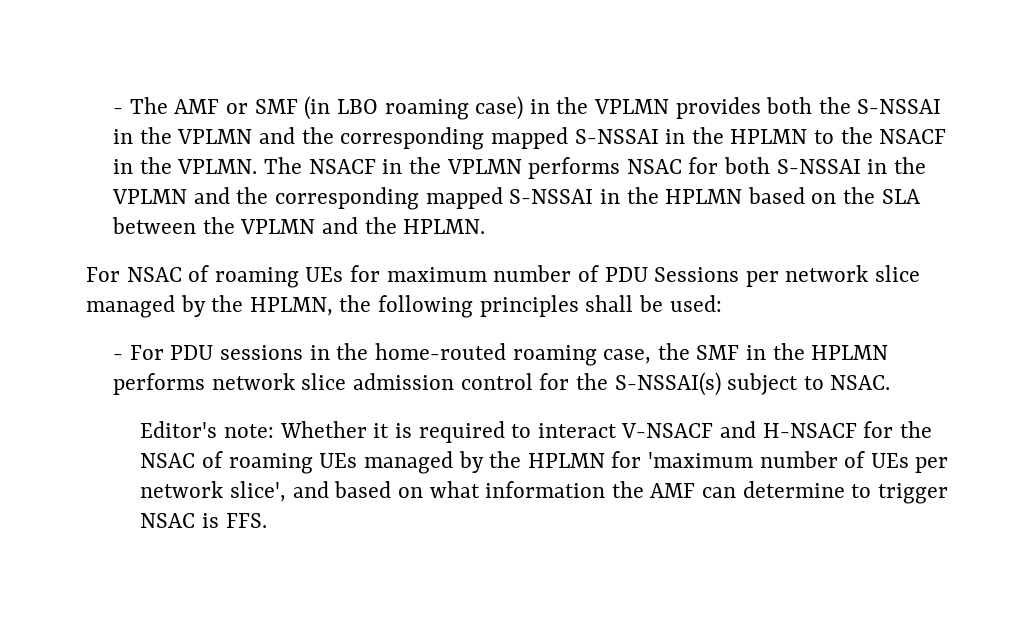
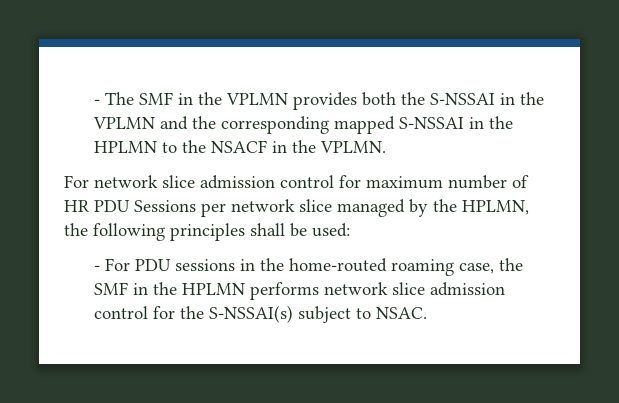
- ‐ The AMF or SMF (in LBO roaming case) in the VPLMN provides both the S-NSSAI in the VPLMN and the corresponding mapped S-NSSAI in the HPLMN to the NSACF in the VPLMN. The NSACF in the VPLMN performs NSAC for both S-NSSAI in the VPLMN and the corresponding mapped S-NSSAI in the HPLMN based on the SLA between the VPLMN and the HPLMN.
- For NSAC of roaming UEs for maximum number of PDU Sessions per network slice managed by the HPLMN, the following principles shall be used:
+ ‐ The SMF in the VPLMN provides both the S-NSSAI in the VPLMN and the corresponding mapped S-NSSAI in the HPLMN to the NSACF in the VPLMN.
+ For network slice admission control for maximum number of HR PDU Sessions per network slice managed by the HPLMN, the following principles shall be used:
- Editor's note: Whether it is required to interact V-NSACF and H-NSACF for the NSAC of roaming UEs managed by the HPLMN for 'maximum number of UEs per network slice', and based on what information the AMF can determine to trigger NSAC is FFS.

